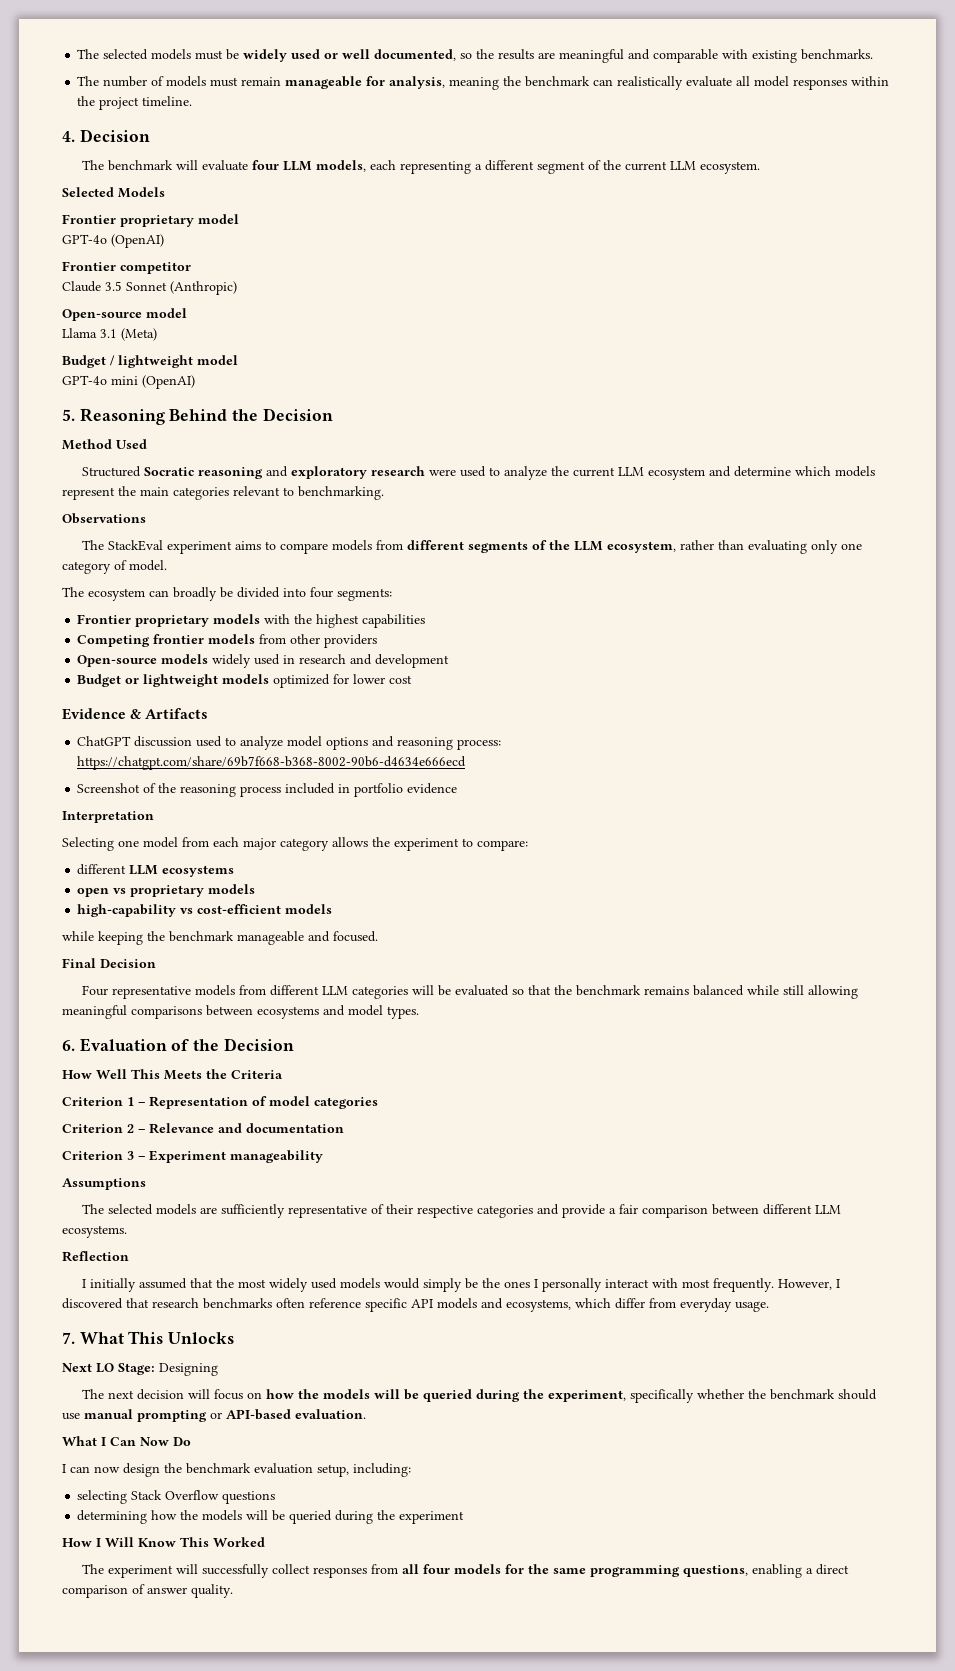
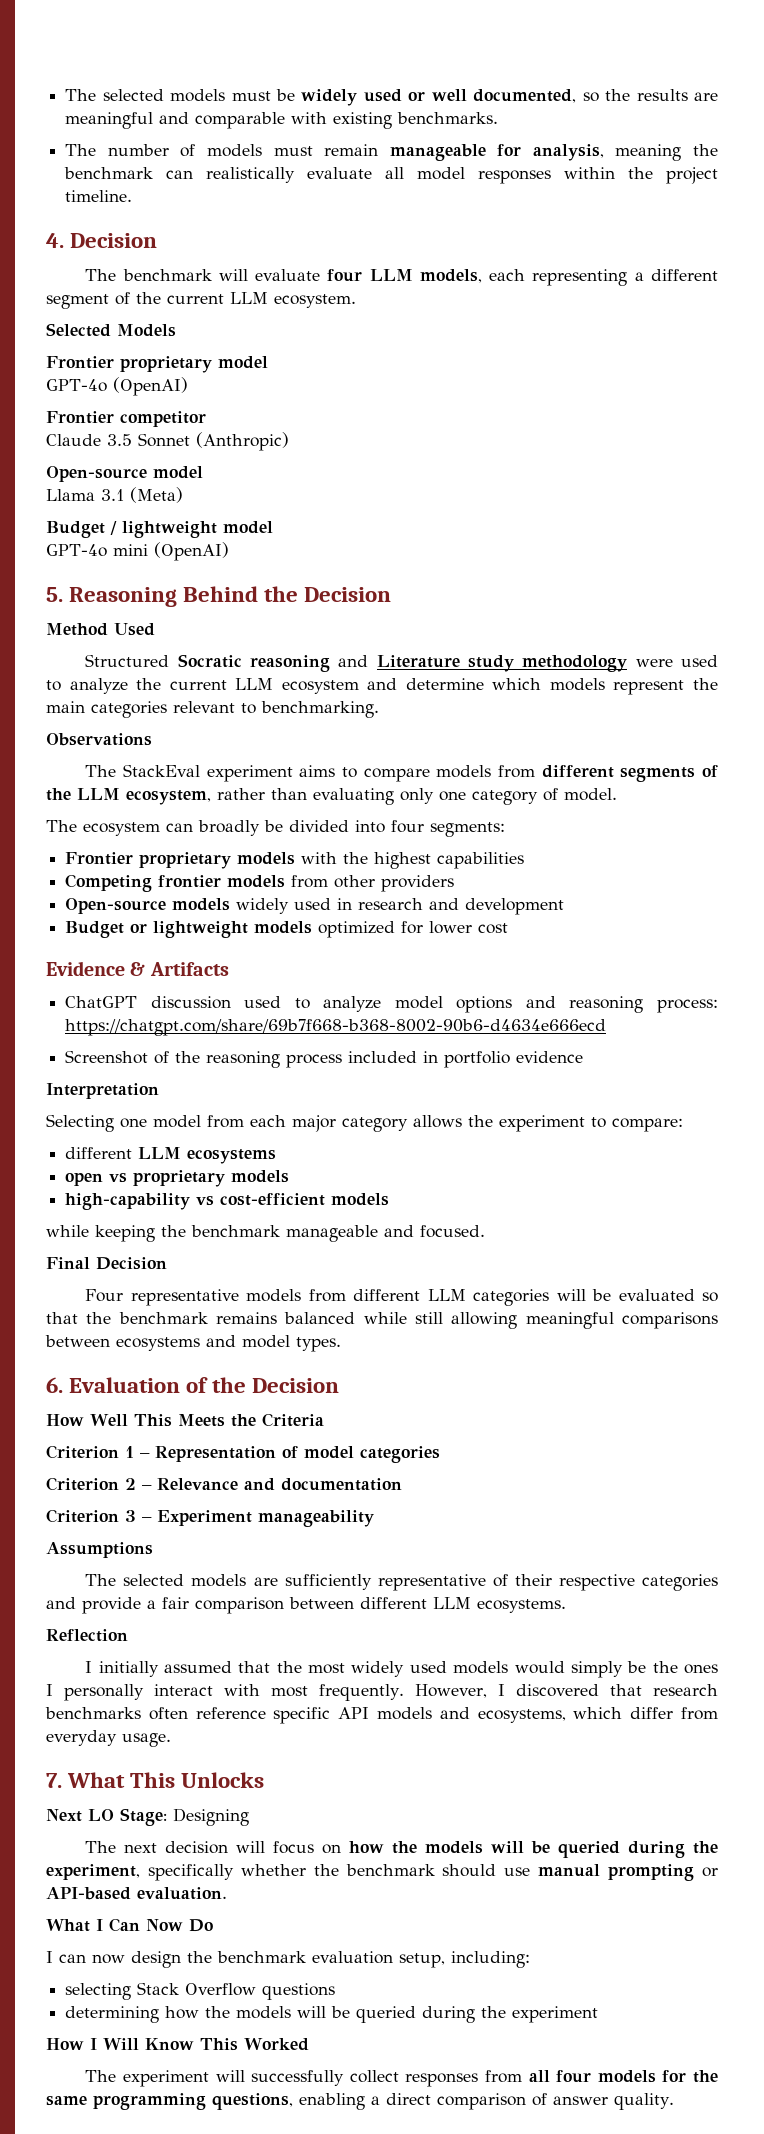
- Structured Socratic reasoning and exploratory research were used to analyze the current LLM ecosystem and determine which models represent the main categories relevant to benchmarking.
+ Structured Socratic reasoning and Literature study methodology were used to analyze the current LLM ecosystem and determine which models represent the main categories relevant to benchmarking.

